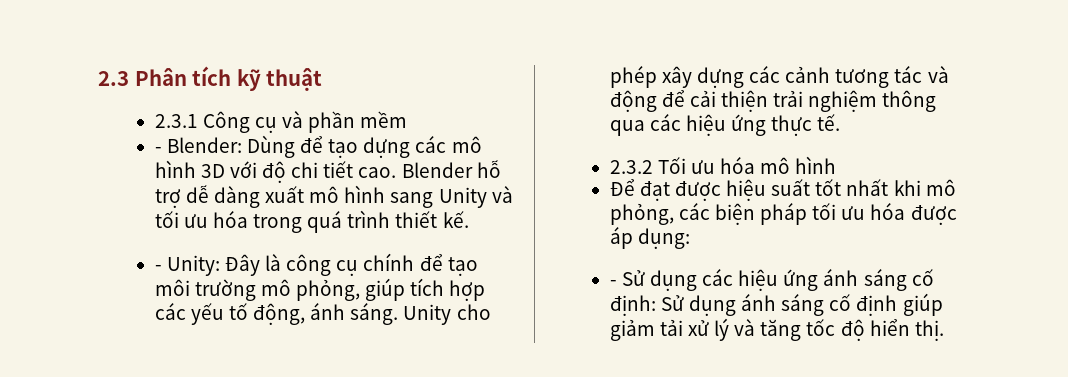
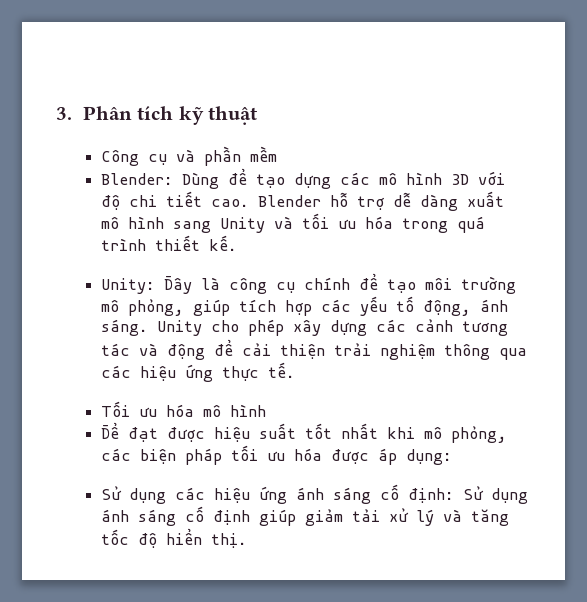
- 2.3 Phân tích kỹ thuật
+ 3. Phân tích kỹ thuật
- 2.3.1 Công cụ và phần mềm
+ Công cụ và phần mềm
- - Blender: Dùng để tạo dựng các mô hình 3D với độ chi tiết cao.
+ Blender: Dùng để tạo dựng các mô hình 3D với độ chi tiết cao.
- - Unity: Đây là công cụ chính để tạo môi trường mô phỏng, giúp tích hợp các yếu tố động, ánh sáng.
+ Unity: Đây là công cụ chính để tạo môi trường mô phỏng, giúp tích hợp các yếu tố động, ánh sáng.
- 2.3.2 Tối ưu hóa mô hình
+ Tối ưu hóa mô hình
- - Sử dụng các hiệu ứng ánh sáng cố định: Sử dụng ánh sáng cố định giúp giảm tải xử lý và tăng tốc độ hiển thị.
+ Sử dụng các hiệu ứng ánh sáng cố định: Sử dụng ánh sáng cố định giúp giảm tải xử lý và tăng tốc độ hiển thị.

